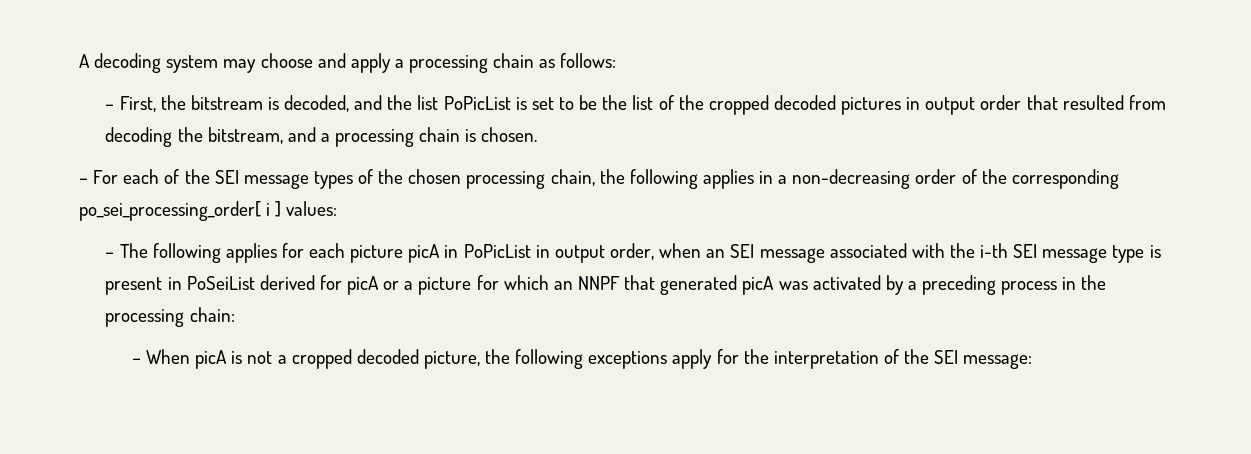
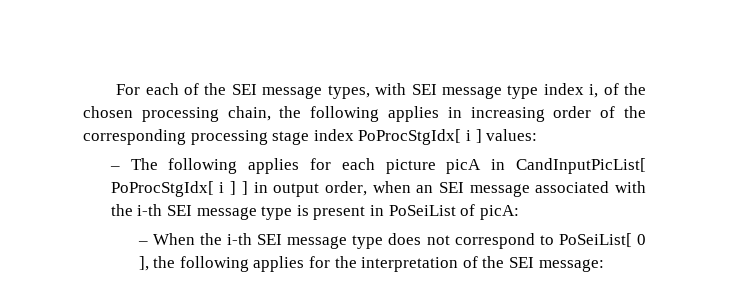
- A decoding system may choose and apply a processing chain as follows:
- – First, the bitstream is decoded, and the list PoPicList is set to be the list of the cropped decoded pictures in output order that resulted from decoding the bitstream, and a processing chain is chosen.
- – For each of the SEI message types of the chosen processing chain, the following applies in a non-decreasing order of the corresponding po_sei_processing_order[ i ] values:
+ For each of the SEI message types, with SEI message type index i, of the chosen processing chain, the following applies in increasing order of the corresponding processing stage index PoProcStgIdx[ i ] values:
- – The following applies for each picture picA in PoPicList in output order, when an SEI message associated with the i-th SEI message type is present in PoSeiList derived for picA or a picture for which an NNPF that generated picA was activated by a preceding process in the processing chain:
- – When picA is not a cropped decoded picture, the following exceptions apply for the interpretation of the SEI message:
+ – The following applies for each picture picA in CandInputPicList[ PoProcStgIdx[ i ] ] in output order, when an SEI message associated with the i-th SEI message type is present in PoSeiList of picA:
+ – When the i-th SEI message type does not correspond to PoSeiList[ 0 ], the following applies for the interpretation of the SEI message:

